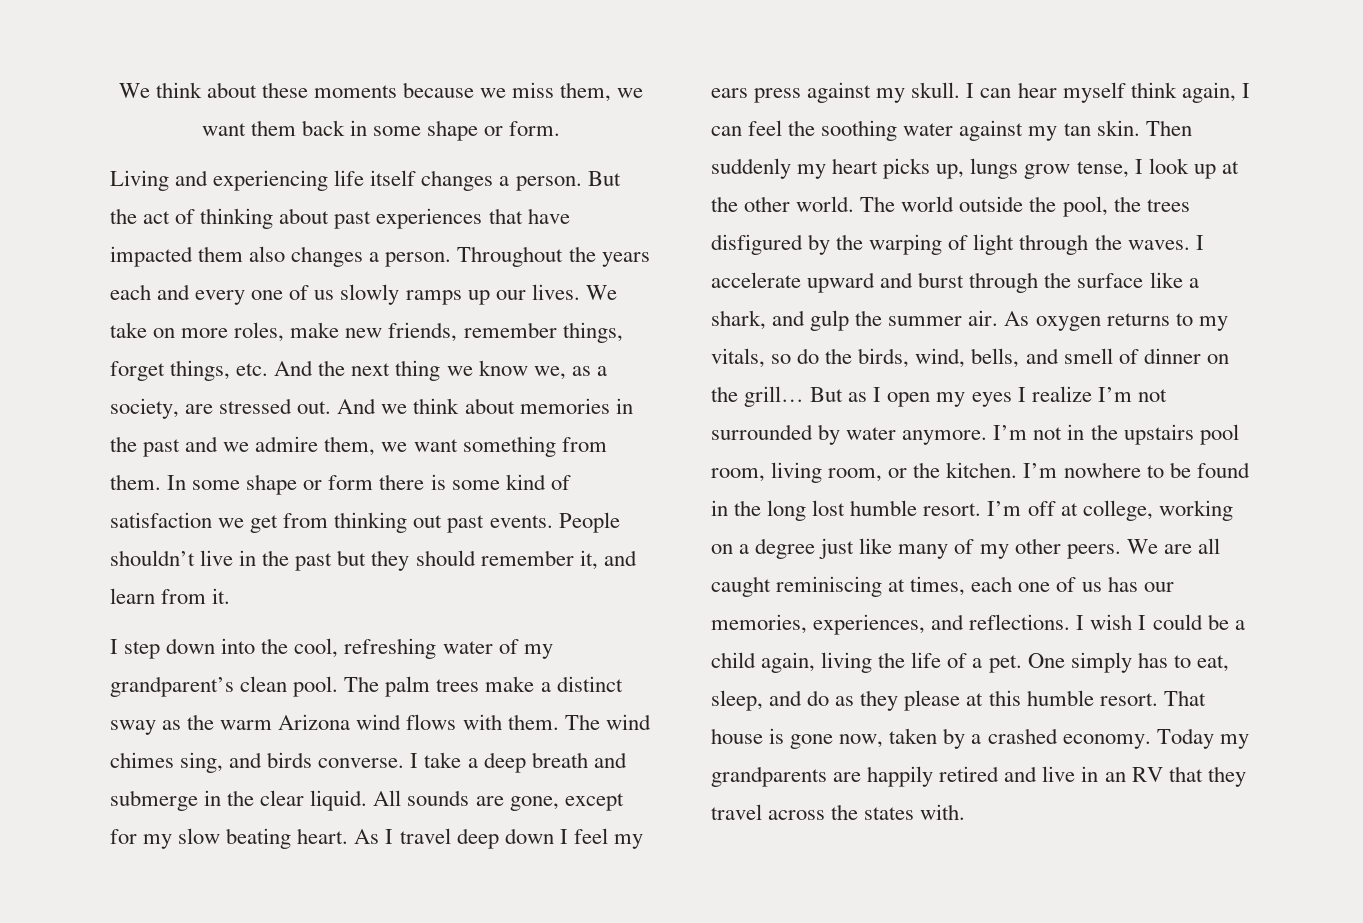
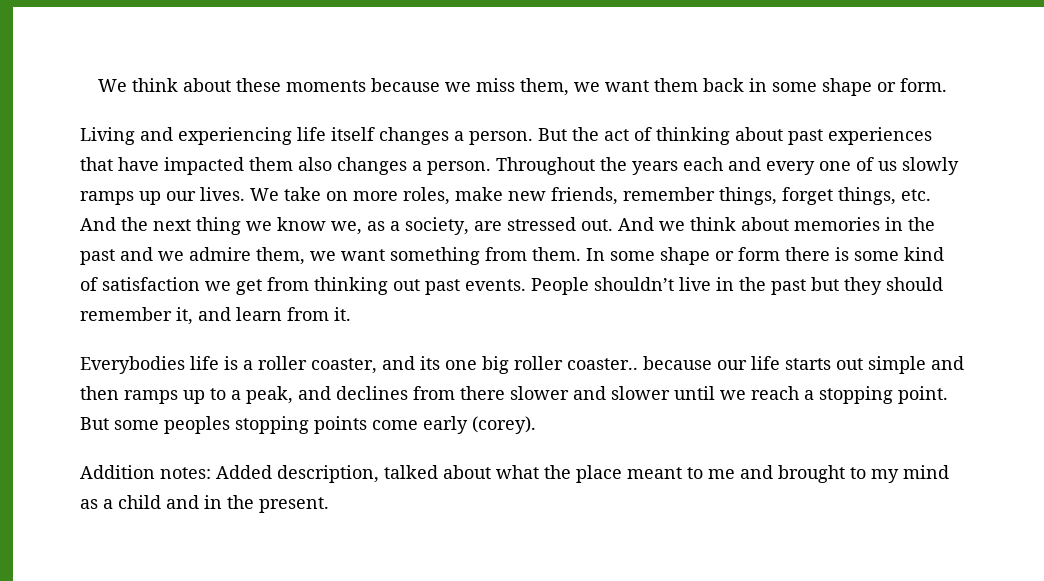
- I step down into the cool, refreshing water of my grandparent’s clean pool. The palm trees make a distinct sway as the warm Arizona wind flows with them. The wind chimes sing, and birds converse. I take a deep breath and submerge in the clear liquid. All sounds are gone, except for my slow beating heart. As I travel deep down I feel my ears press against my skull. I can hear myself think again, I can feel the soothing water against my tan skin. Then suddenly my heart picks up, lungs grow tense, I look up at the other world. The world outside the pool, the trees disfigured by the warping of light through the waves. I accelerate upward and burst through the surface like a shark, and gulp the summer air. As oxygen returns to my vitals, so do the birds, wind, bells, and smell of dinner on the grill… But as I open my eyes I realize I’m not surrounded by water anymore. I’m not in the upstairs pool room, living room, or the kitchen. I’m nowhere to be found in the long lost humble resort. I’m off at college, working on a degree just like many of my other peers. We are all caught reminiscing at times, each one of us has our memories, experiences, and reflections. I wish I could be a child again, living the life of a pet. One simply has to eat, sleep, and do as they please at this humble resort. That house is gone now, taken by a crashed economy. Today my grandparents are happily retired and live in an RV that they travel across the states with.
+ Everybodies life is a roller coaster, and its one big roller coaster.. because our life starts out simple and then ramps up to a peak, and declines from there slower and slower until we reach a stopping point. But some peoples stopping points come early (corey).
+ Addition notes: Added description, talked about what the place meant to me and brought to my mind as a child and in the present.

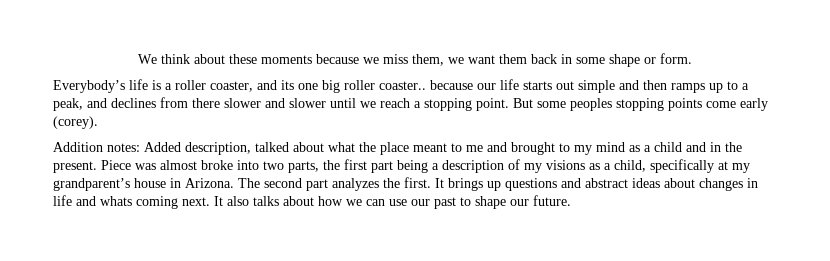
- Living and experiencing life itself changes a person. But the act of thinking about past experiences that have impacted them also changes a person. Throughout the years each and every one of us slowly ramps up our lives. We take on more roles, make new friends, remember things, forget things, etc. And the next thing we know we, as a society, are stressed out. And we think about memories in the past and we admire them, we want something from them. In some shape or form there is some kind of satisfaction we get from thinking out past events. People shouldn’t live in the past but they should remember it, and learn from it.
- Everybodies life is a roller coaster, and its one big roller coaster.. because our life starts out simple and then ramps up to a peak, and declines from there slower and slower until we reach a stopping point.
+ Everybody’s life is a roller coaster, and its one big roller coaster.. because our life starts out simple and then ramps up to a peak, and declines from there slower and slower until we reach a stopping point.
+ Piece was almost broke into two parts, the first part being a description of my visions as a child, specifically at my grandparent’s house in Arizona. The second part analyzes the first. It brings up questions and abstract ideas about changes in life and whats coming next. It also talks about how we can use our past to shape our future.

